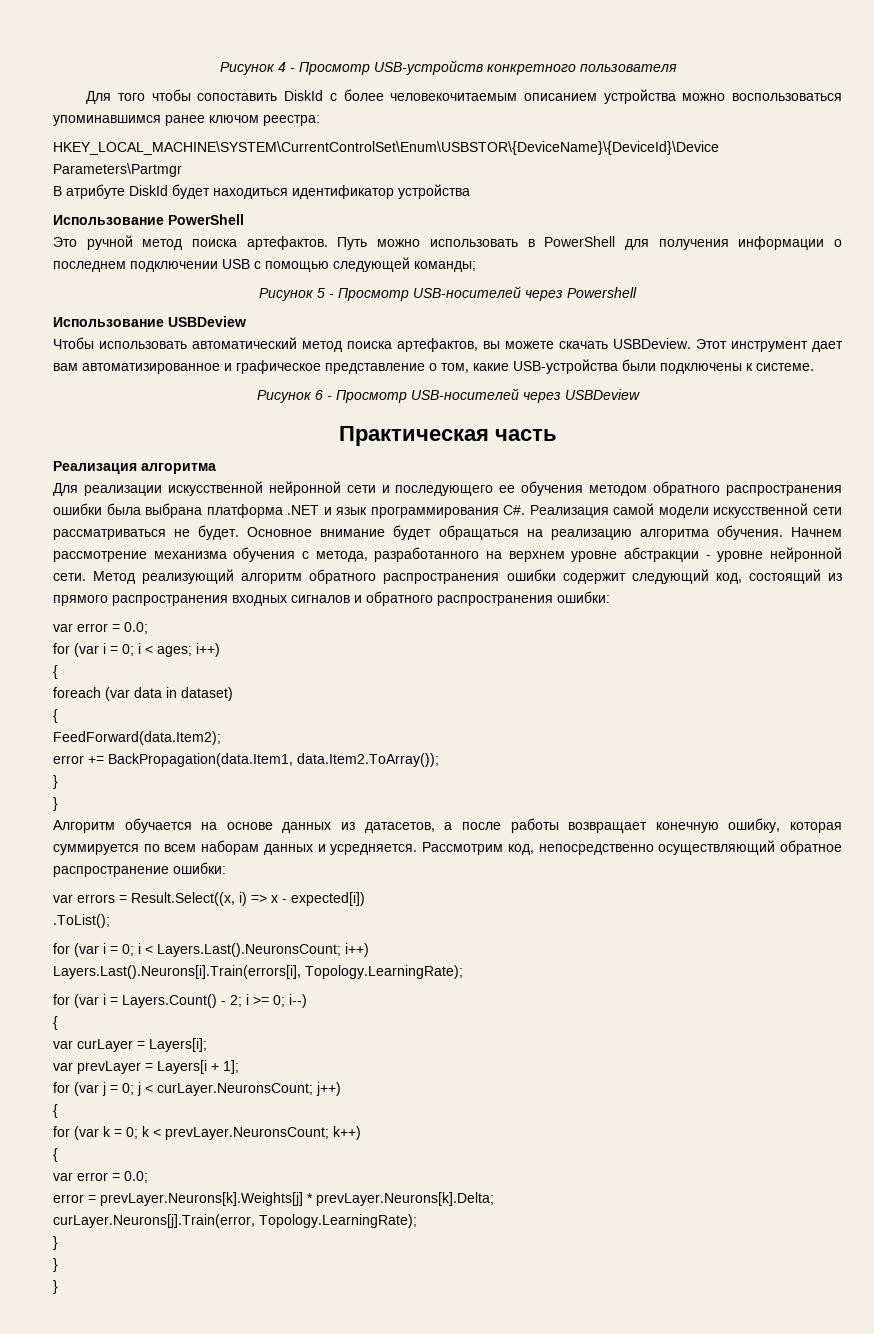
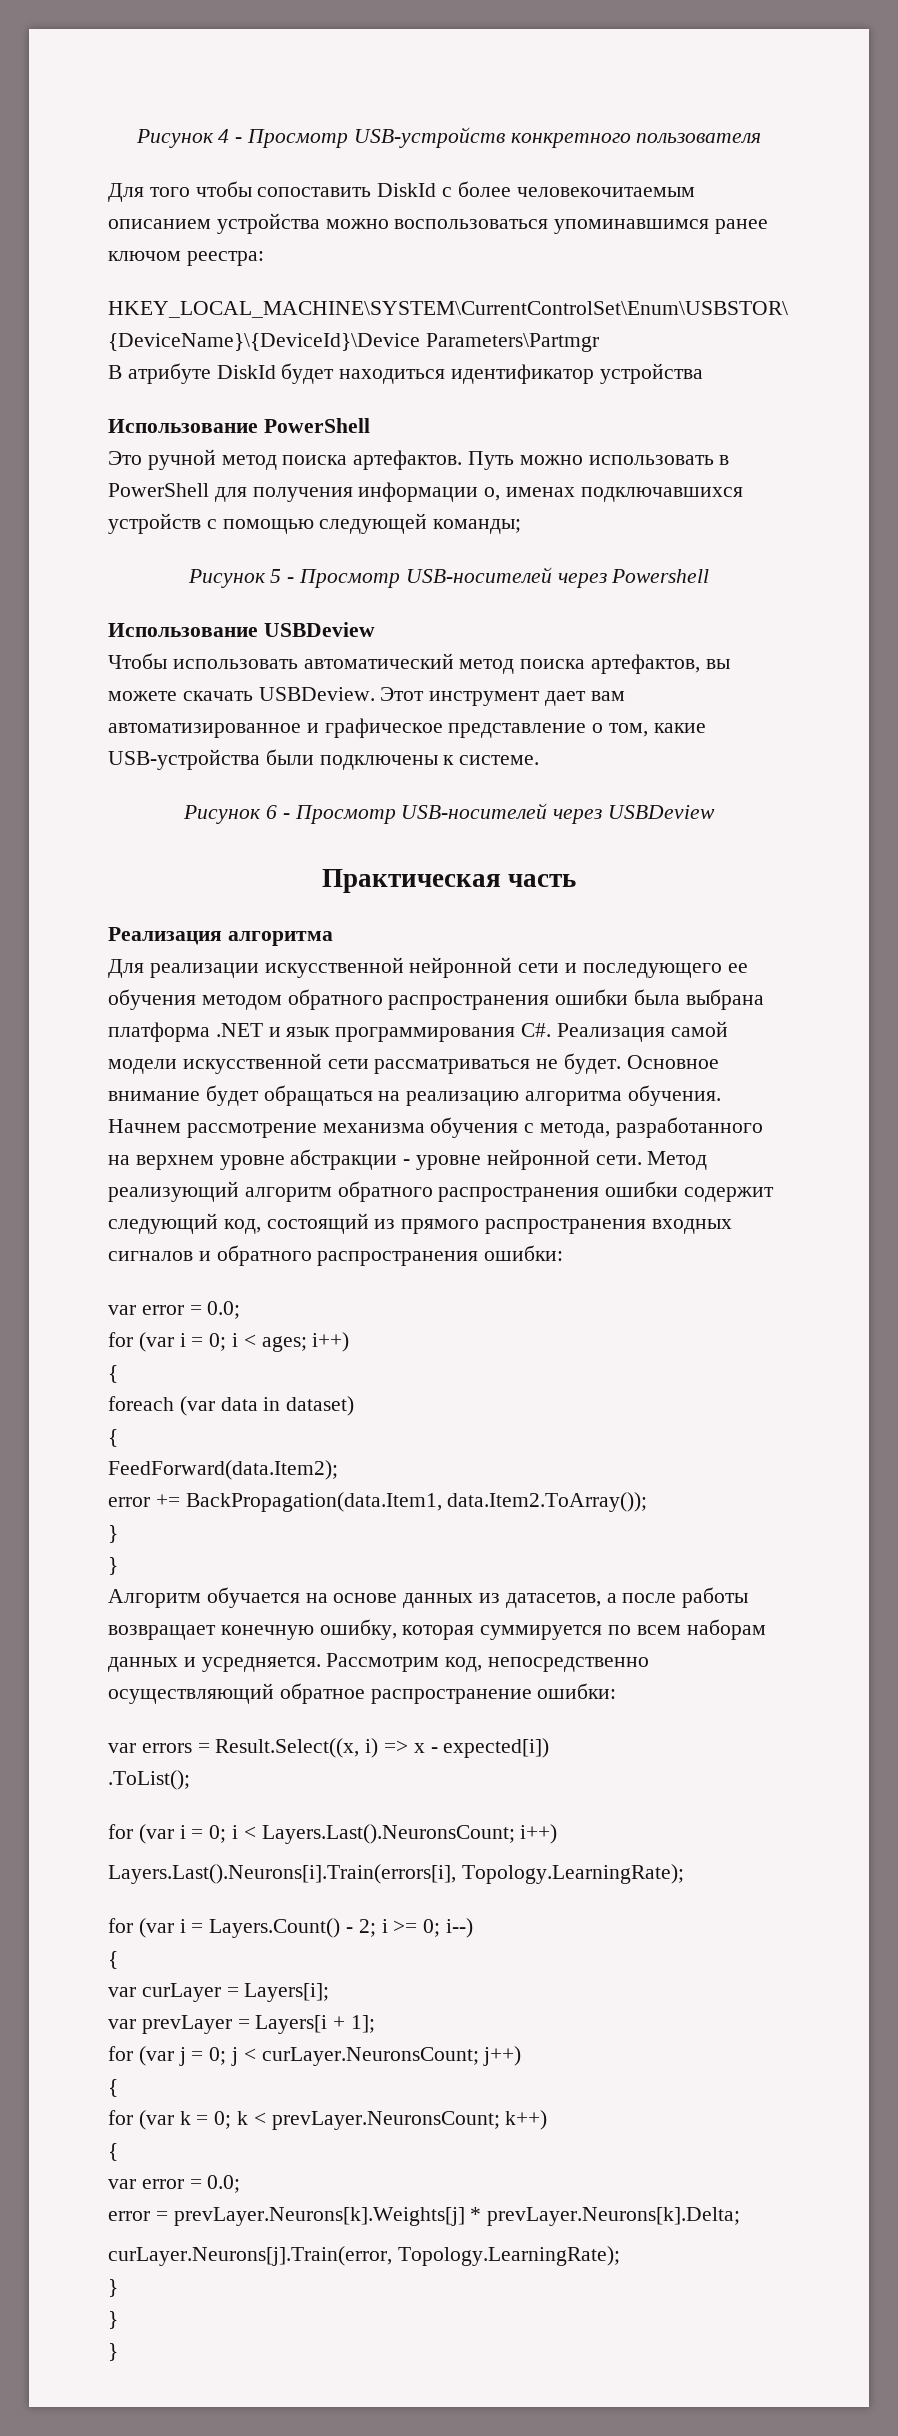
- Путь можно использовать в PowerShell для получения информации о последнем подключении USB с помощью следующей команды;
+ Путь можно использовать в PowerShell для получения информации о, именах подключавшихся устройств с помощью следующей команды;

